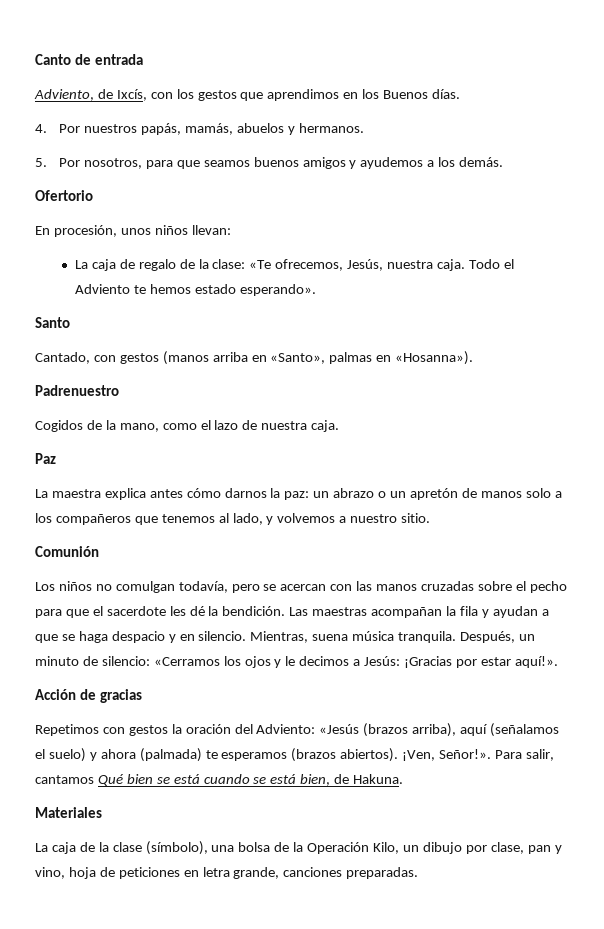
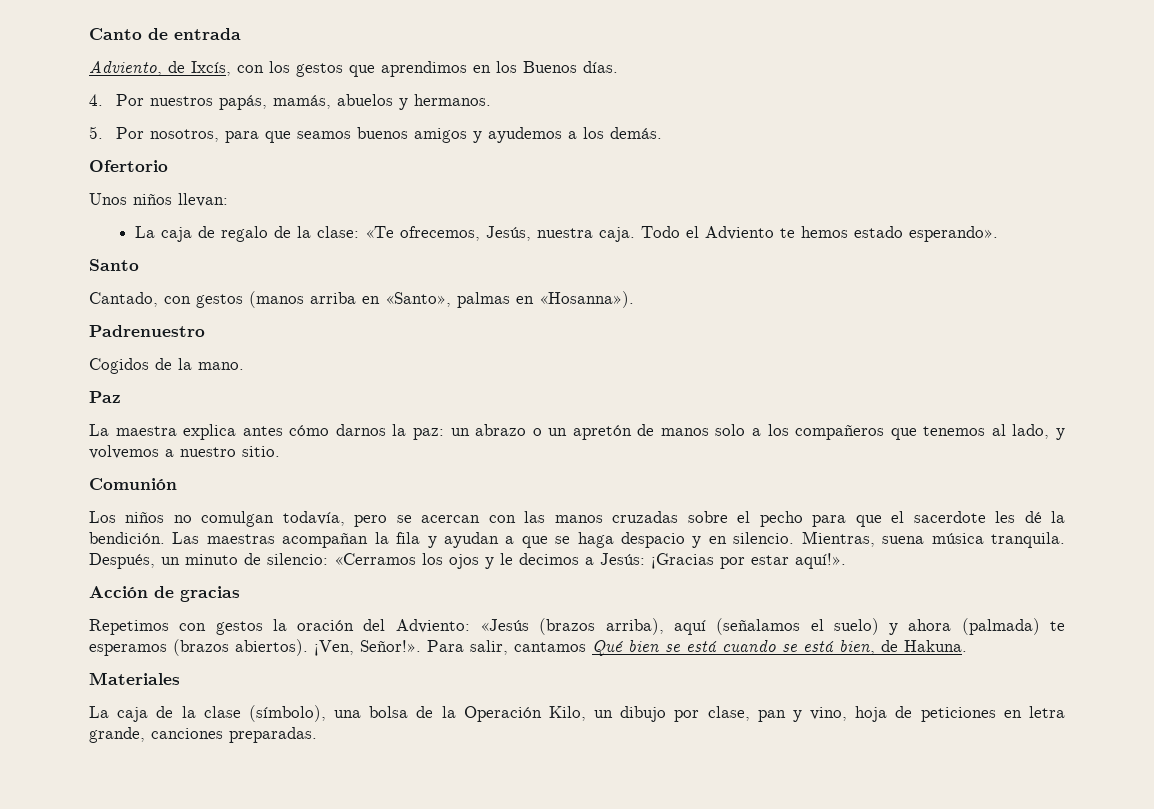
- En procesión, unos niños llevan:
+ Unos niños llevan:
- Cogidos de la mano, como el lazo de nuestra caja.
+ Cogidos de la mano.

